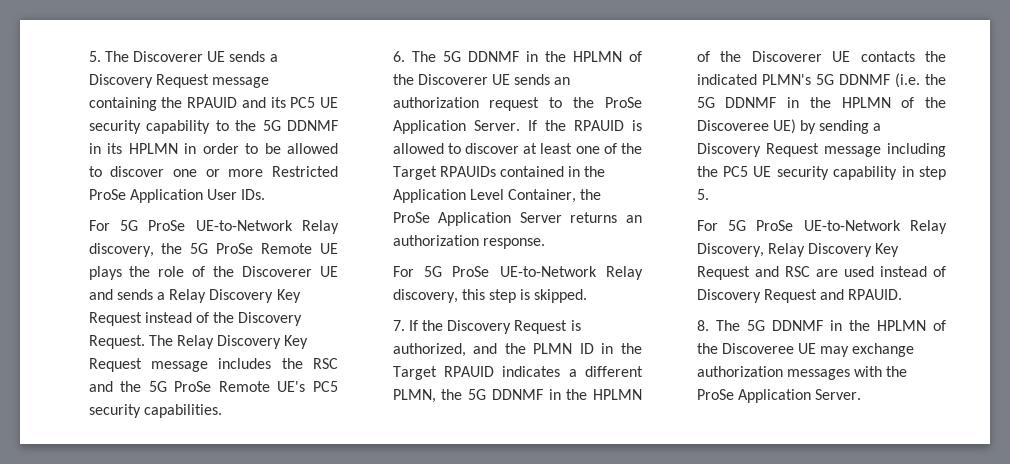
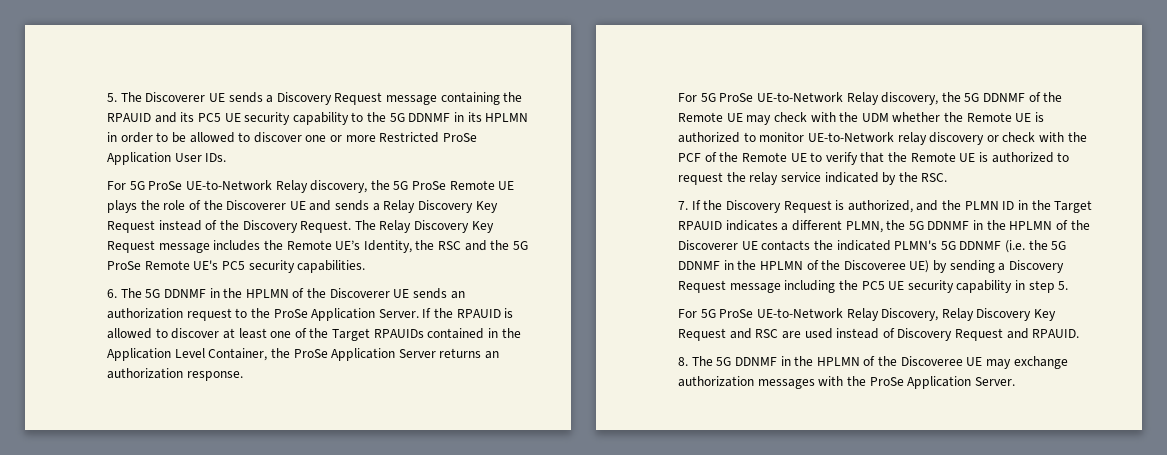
- The Relay Discovery Key Request message includes the RSC and the 5G ProSe Remote UE's PC5 security capabilities.
+ The Relay Discovery Key Request message includes the Remote UE’s Identity, the RSC and the 5G ProSe Remote UE's PC5 security capabilities.
- For 5G ProSe UE-to-Network Relay discovery, this step is skipped.
+ For 5G ProSe UE-to-Network Relay discovery, the 5G DDNMF of the Remote UE may check with the UDM whether the Remote UE is authorized to monitor UE-to-Network relay discovery or check with the PCF of the Remote UE to verify that the Remote UE is authorized to request the relay service indicated by the RSC.

